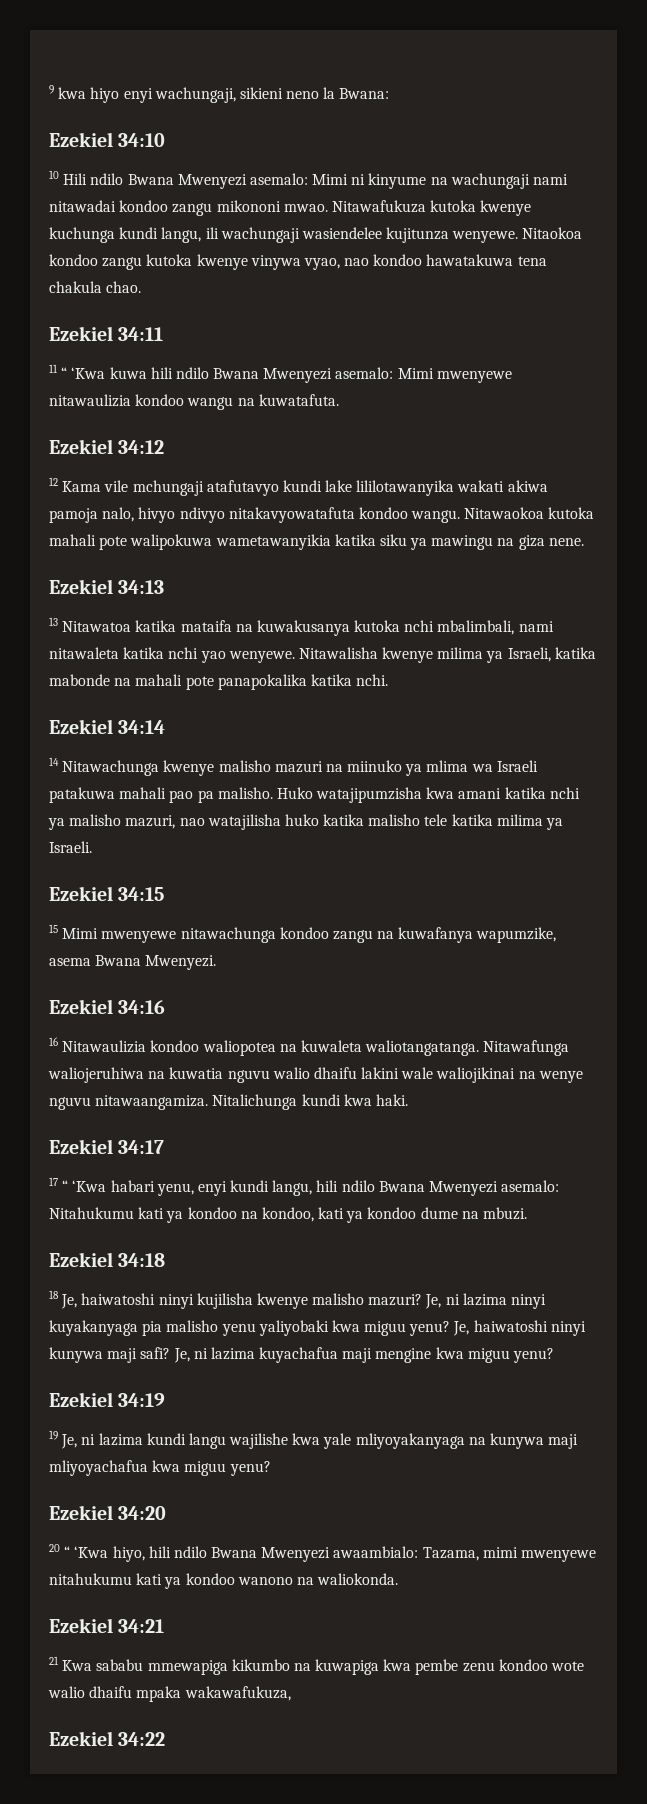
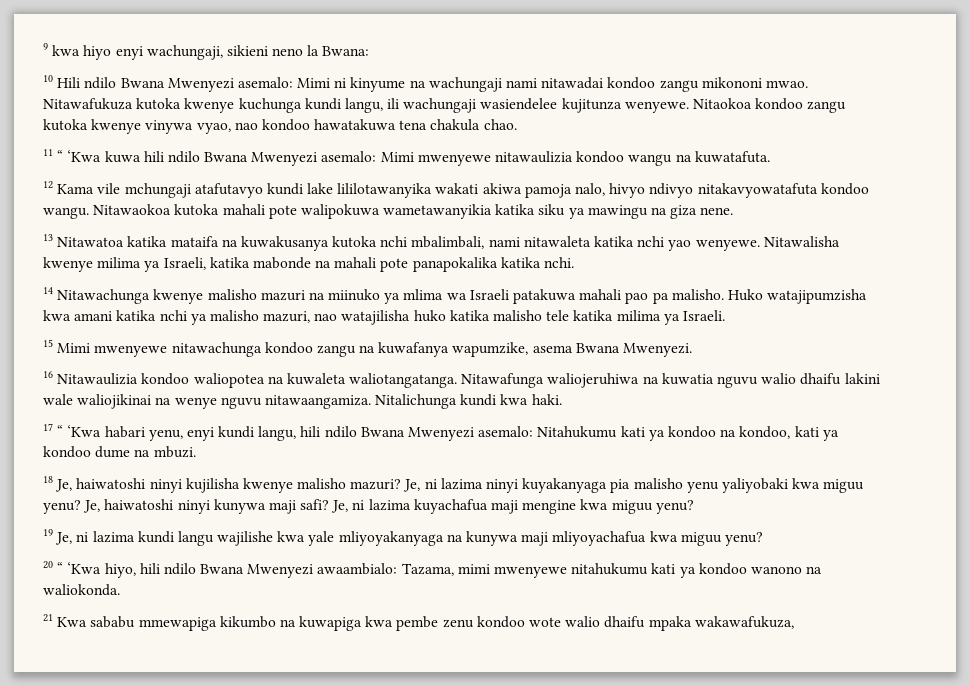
- Ezekiel 34:10
- Ezekiel 34:11
- Ezekiel 34:12
- Ezekiel 34:13
- Ezekiel 34:14
- Ezekiel 34:15
- Ezekiel 34:16
- Ezekiel 34:17
- Ezekiel 34:18
- Ezekiel 34:19
- Ezekiel 34:20
- Ezekiel 34:21
- Ezekiel 34:22

